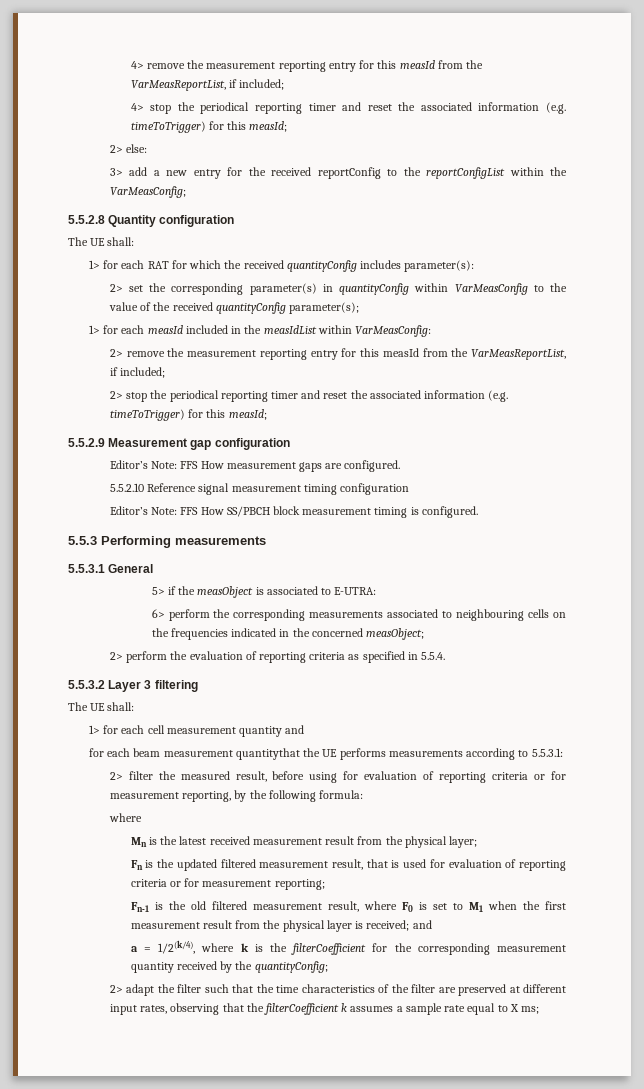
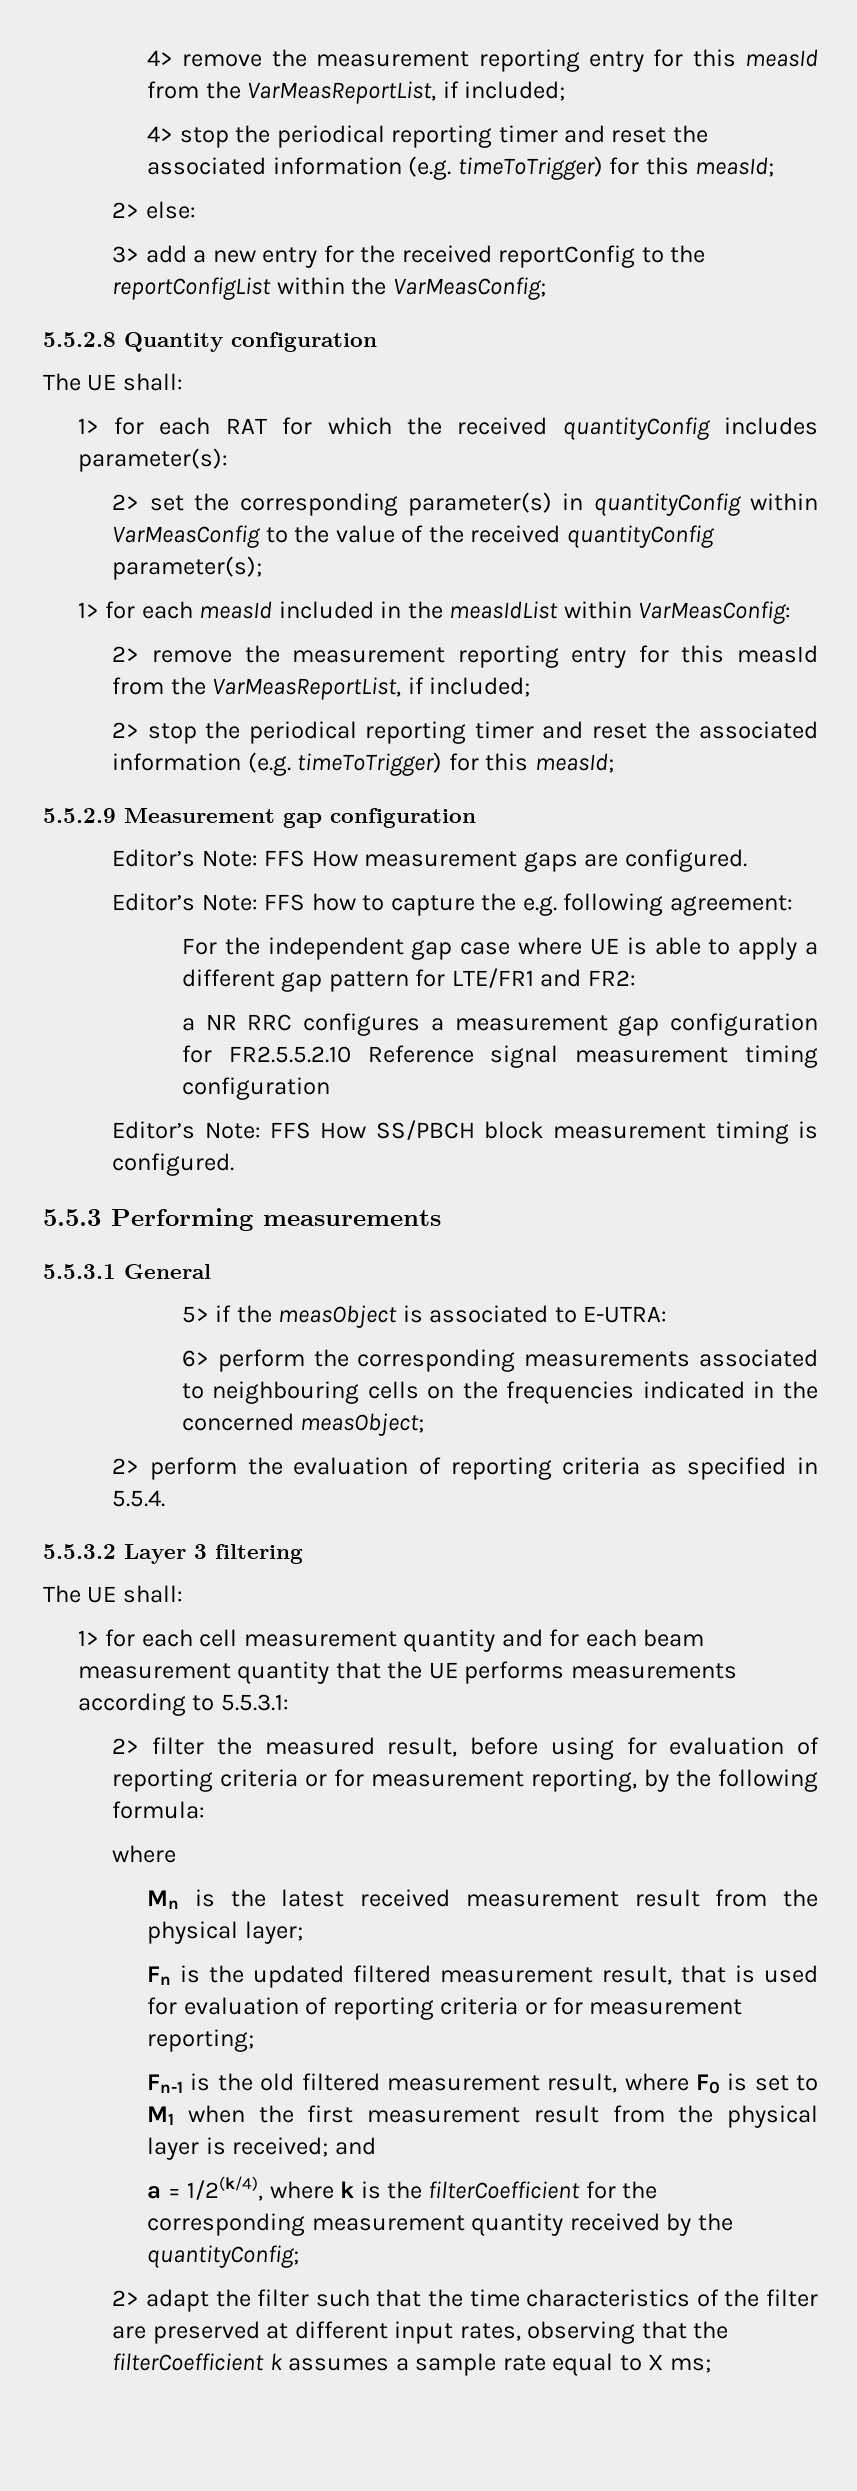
- 5.5.2.10 Reference signal measurement timing configuration
+ Editor’s Note: FFS how to capture the e.g. following agreement:
+ For the independent gap case where UE is able to apply a different gap pattern for LTE/FR1 and FR2:
+ a NR RRC configures a measurement gap configuration for FR2.5.5.2.10 Reference signal measurement timing configuration
- 1> for each cell measurement quantity and
- for each beam measurement quantitythat the UE performs measurements according to 5.5.3.1:
+ 1> for each cell measurement quantity and for each beam measurement quantity that the UE performs measurements according to 5.5.3.1:

